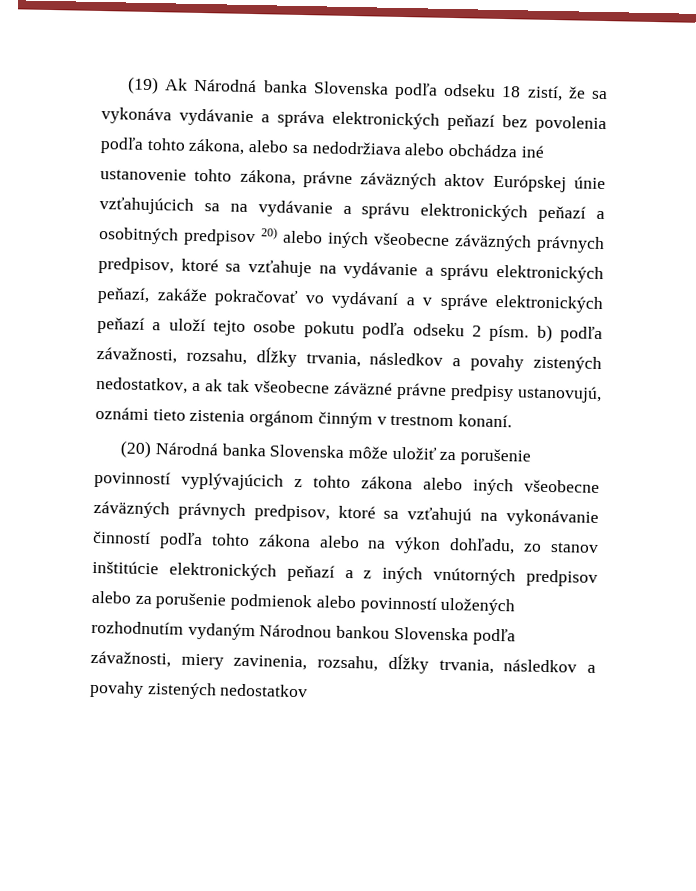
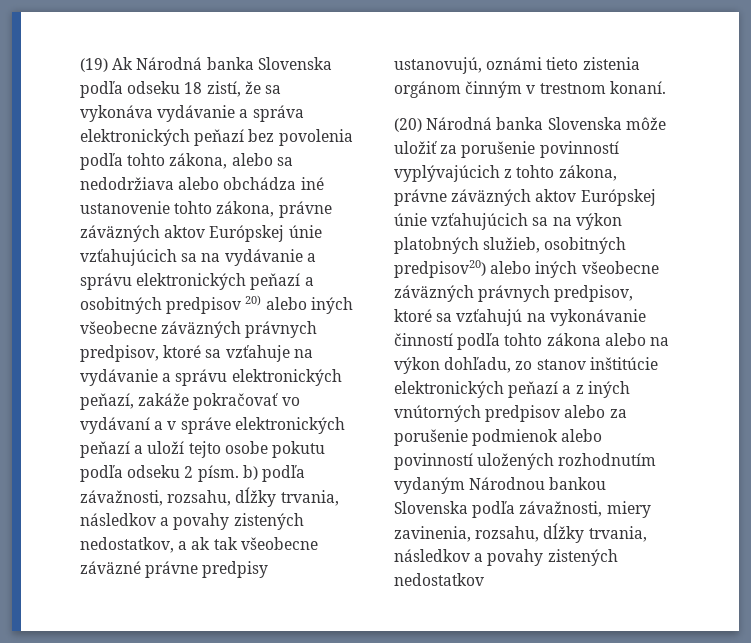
- (20) Národná banka Slovenska môže uložiť za porušenie povinností vyplývajúcich z tohto zákona alebo iných všeobecne záväzných právnych predpisov, ktoré sa vzťahujú na vykonávanie činností podľa tohto zákona alebo na výkon dohľadu, zo stanov inštitúcie elektronických peňazí a z iných vnútorných predpisov alebo za porušenie podmienok alebo povinností uložených rozhodnutím vydaným Národnou bankou Slovenska podľa závažnosti, miery zavinenia, rozsahu, dĺžky trvania, následkov a povahy zistených nedostatkov
+ (20) Národná banka Slovenska môže uložiť za porušenie povinností vyplývajúcich z tohto zákona, právne záväzných aktov Európskej únie vzťahujúcich sa na výkon platobných služieb, osobitných predpisov20) alebo iných všeobecne záväzných právnych predpisov, ktoré sa vzťahujú na vykonávanie činností podľa tohto zákona alebo na výkon dohľadu, zo stanov inštitúcie elektronických peňazí a z iných vnútorných predpisov alebo za porušenie podmienok alebo povinností uložených rozhodnutím vydaným Národnou bankou Slovenska podľa závažnosti, miery zavinenia, rozsahu, dĺžky trvania, následkov a povahy zistených nedostatkov

